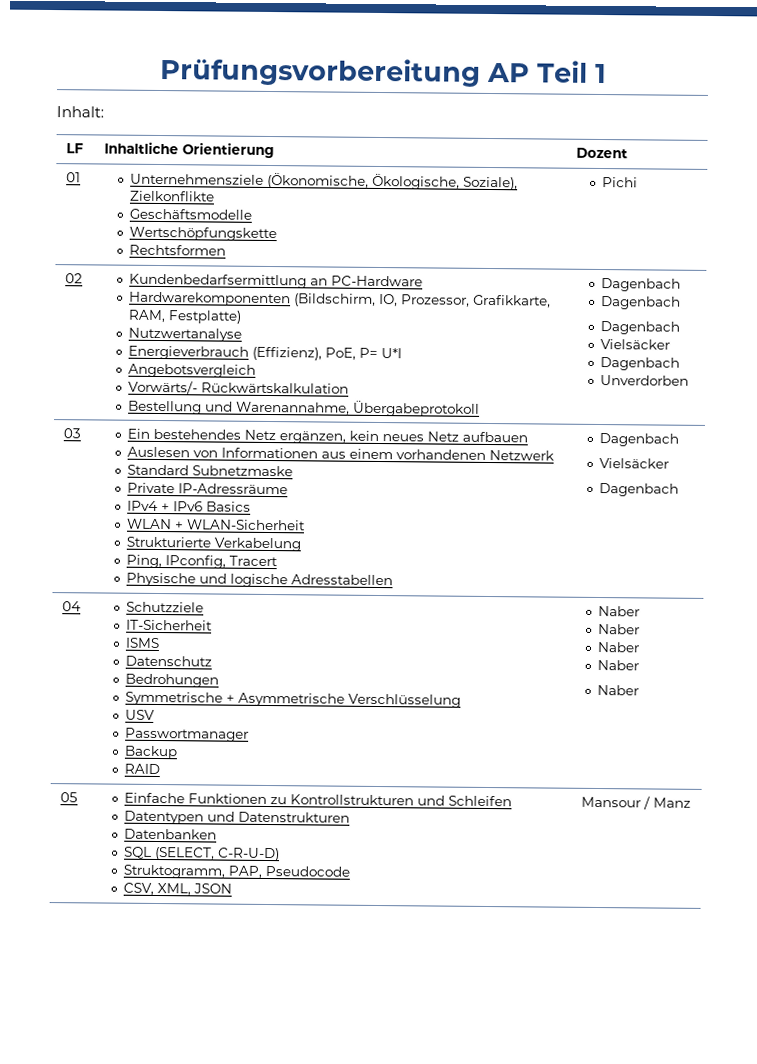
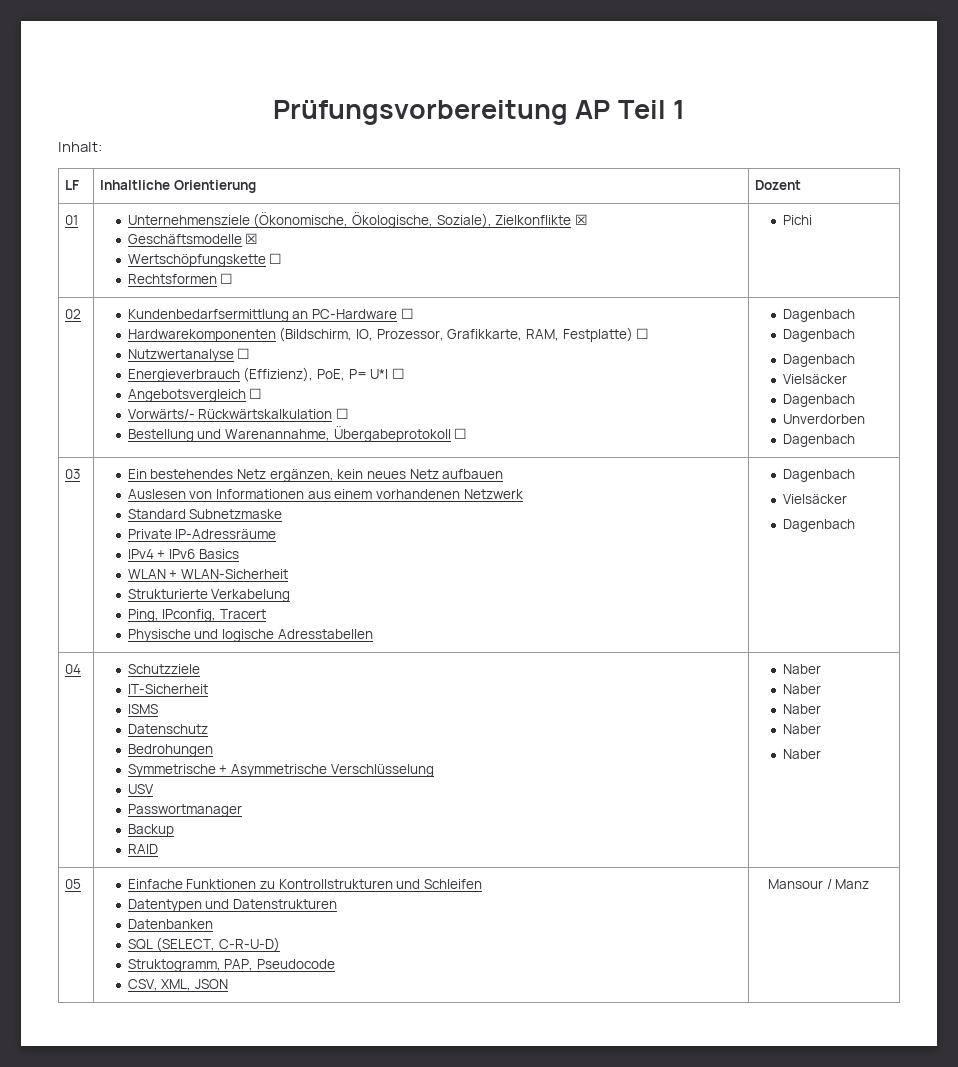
- 01 | Unternehmensziele (Ökonomische, Ökologische, Soziale), Zielkonflikte
- Geschäftsmodelle
- Wertschöpfungskette
- Rechtsformen | Pichi
+ 01 | Unternehmensziele (Ökonomische, Ökologische, Soziale), Zielkonflikte ☒
+ Geschäftsmodelle ☒
+ Wertschöpfungskette ☐
+ Rechtsformen ☐ | Pichi
- 02 | Kundenbedarfsermittlung an PC-Hardware
- Hardwarekomponenten (Bildschirm, IO, Prozessor, Grafikkarte, RAM, Festplatte)
- Nutzwertanalyse
- Energieverbrauch (Effizienz), PoE, P= U*I
- Angebotsvergleich
- Vorwärts/- Rückwärtskalkulation
- Bestellung und Warenannahme, Übergabeprotokoll | Dagenbach
+ 02 | Kundenbedarfsermittlung an PC-Hardware ☐
+ Hardwarekomponenten (Bildschirm, IO, Prozessor, Grafikkarte, RAM, Festplatte) ☐
+ Nutzwertanalyse ☐
+ Energieverbrauch (Effizienz), PoE, P= U*I ☐
+ Angebotsvergleich ☐
+ Vorwärts/- Rückwärtskalkulation ☐
+ Bestellung und Warenannahme, Übergabeprotokoll ☐ | Dagenbach
  Dagenbach
  Dagenbach
  Vielsäcker
  Dagenbach
  Unverdorben
+ Dagenbach

